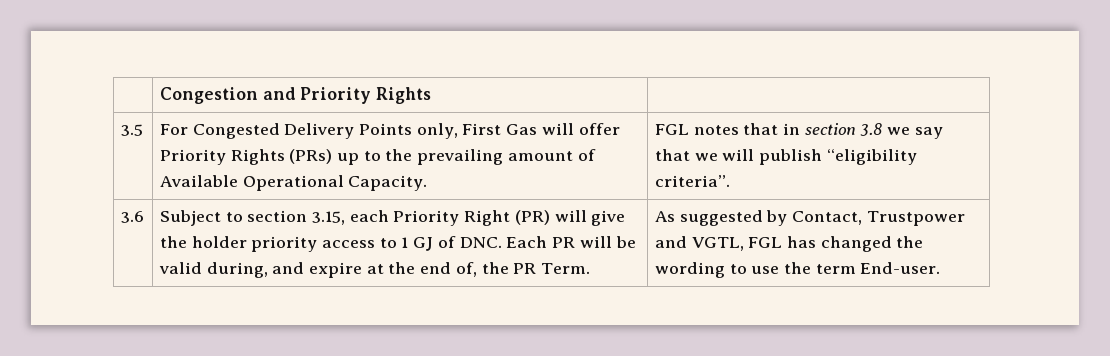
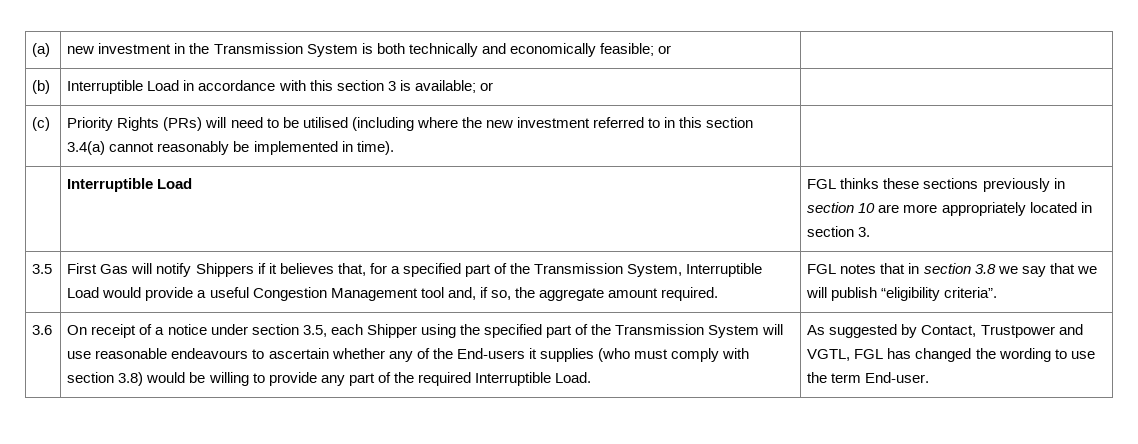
- | Congestion and Priority Rights |
- 3.5 | For Congested Delivery Points only, First Gas will offer Priority Rights (PRs) up to the prevailing amount of Available Operational Capacity. | FGL notes that in section 3.8 we say that we will publish “eligibility criteria”.
+ (a) | new investment in the Transmission System is both technically and economically feasible; or |
+ (b) | Interruptible Load in accordance with this section 3 is available; or |
+ (c) | Priority Rights (PRs) will need to be utilised (including where the new investment referred to in this section 3.4(a) cannot reasonably be implemented in time). |
+ | Interruptible Load | FGL thinks these sections previously in section 10 are more appropriately located in section 3.
+ 3.5 | First Gas will notify Shippers if it believes that, for a specified part of the Transmission System, Interruptible Load would provide a useful Congestion Management tool and, if so, the aggregate amount required. | FGL notes that in section 3.8 we say that we will publish “eligibility criteria”.
- Subject to section 3.15, each Priority Right (PR) will give the holder priority access to 1 GJ of DNC. Each PR will be valid during, and expire at the end of, the PR Term.
+ On receipt of a notice under section 3.5, each Shipper using the specified part of the Transmission System will use reasonable endeavours to ascertain whether any of the End-users it supplies (who must comply with section 3.8) would be willing to provide any part of the required Interruptible Load.

